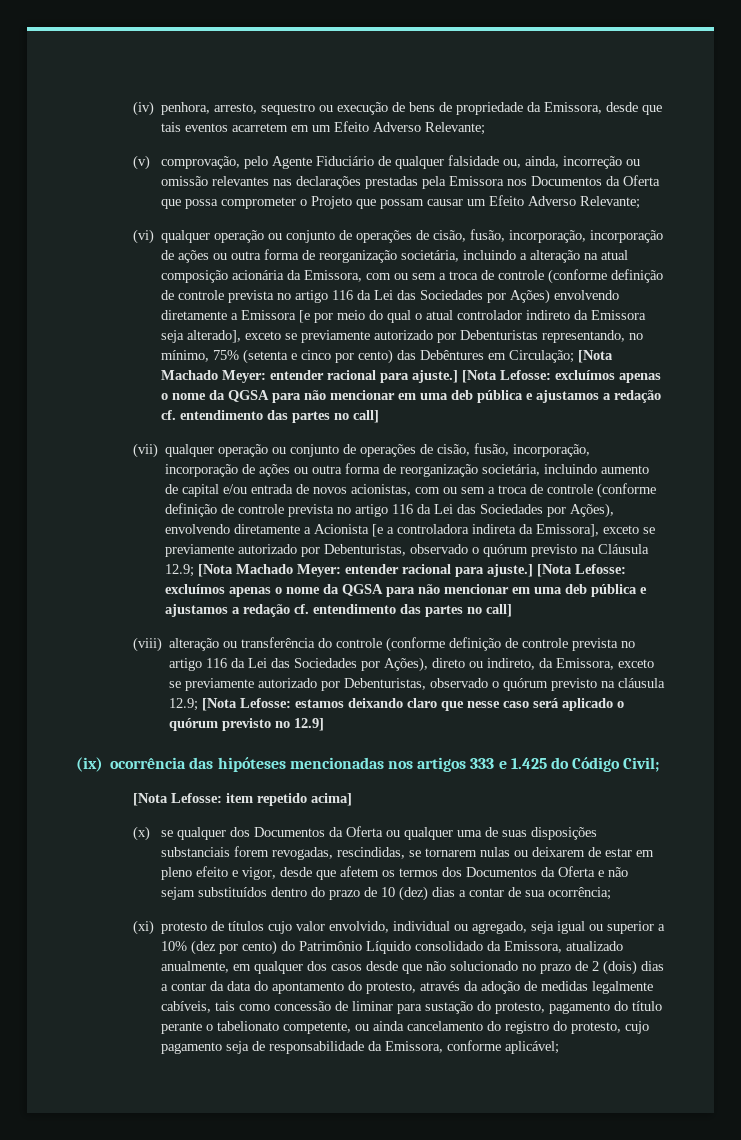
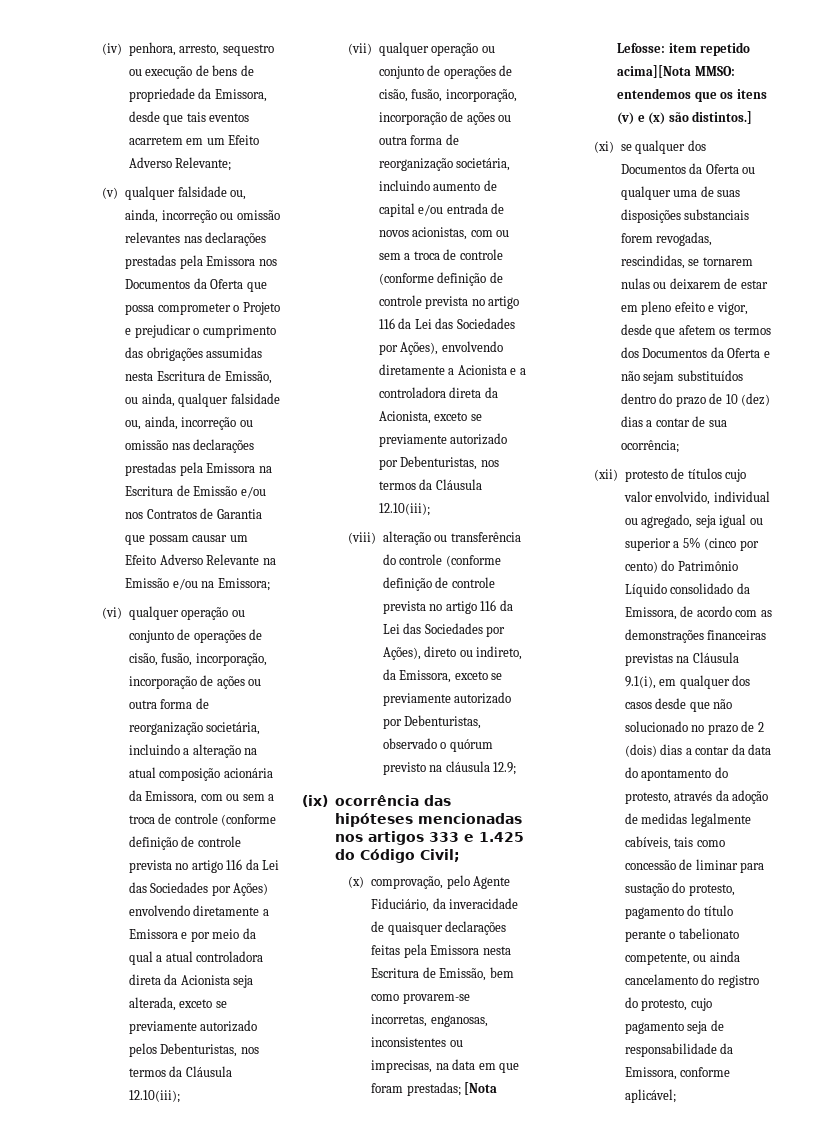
- (v) comprovação, pelo Agente Fiduciário de qualquer falsidade ou, ainda, incorreção ou omissão relevantes nas declarações prestadas pela Emissora nos Documentos da Oferta que possa comprometer o Projeto que possam causar um Efeito Adverso Relevante;
+ (v) qualquer falsidade ou, ainda, incorreção ou omissão relevantes nas declarações prestadas pela Emissora nos Documentos da Oferta que possa comprometer o Projeto e prejudicar o cumprimento das obrigações assumidas nesta Escritura de Emissão, ou ainda, qualquer falsidade ou, ainda, incorreção ou omissão nas declarações prestadas pela Emissora na Escritura de Emissão e/ou nos Contratos de Garantia que possam causar um Efeito Adverso Relevante na Emissão e/ou na Emissora;
- (vi) qualquer operação ou conjunto de operações de cisão, fusão, incorporação, incorporação de ações ou outra forma de reorganização societária, incluindo a alteração na atual composição acionária da Emissora, com ou sem a troca de controle (conforme definição de controle prevista no artigo 116 da Lei das Sociedades por Ações) envolvendo diretamente a Emissora [e por meio do qual o atual controlador indireto da Emissora seja alterado], exceto se previamente autorizado por Debenturistas representando, no mínimo, 75% (setenta e cinco por cento) das Debêntures em Circulação; [Nota Machado Meyer: entender racional para ajuste.] [Nota Lefosse: excluímos apenas o nome da QGSA para não mencionar em uma deb pública e ajustamos a redação cf. entendimento das partes no call]
+ (vi) qualquer operação ou conjunto de operações de cisão, fusão, incorporação, incorporação de ações ou outra forma de reorganização societária, incluindo a alteração na atual composição acionária da Emissora, com ou sem a troca de controle (conforme definição de controle prevista no artigo 116 da Lei das Sociedades por Ações) envolvendo diretamente a Emissora e por meio da qual a atual controladora direta da Acionista seja alterada, exceto se previamente autorizado pelos Debenturistas, nos termos da Cláusula 12.10(iii);
- (vii) qualquer operação ou conjunto de operações de cisão, fusão, incorporação, incorporação de ações ou outra forma de reorganização societária, incluindo aumento de capital e/ou entrada de novos acionistas, com ou sem a troca de controle (conforme definição de controle prevista no artigo 116 da Lei das Sociedades por Ações), envolvendo diretamente a Acionista [e a controladora indireta da Emissora], exceto se previamente autorizado por Debenturistas, observado o quórum previsto na Cláusula 12.9; [Nota Machado Meyer: entender racional para ajuste.] [Nota Lefosse: excluímos apenas o nome da QGSA para não mencionar em uma deb pública e ajustamos a redação cf. entendimento das partes no call]
+ (vii) qualquer operação ou conjunto de operações de cisão, fusão, incorporação, incorporação de ações ou outra forma de reorganização societária, incluindo aumento de capital e/ou entrada de novos acionistas, com ou sem a troca de controle (conforme definição de controle prevista no artigo 116 da Lei das Sociedades por Ações), envolvendo diretamente a Acionista e a controladora direta da Acionista, exceto se previamente autorizado por Debenturistas, nos termos da Cláusula 12.10(iii);
- (viii) alteração ou transferência do controle (conforme definição de controle prevista no artigo 116 da Lei das Sociedades por Ações), direto ou indireto, da Emissora, exceto se previamente autorizado por Debenturistas, observado o quórum previsto na cláusula 12.9; [Nota Lefosse: estamos deixando claro que nesse caso será aplicado o quórum previsto no 12.9]
+ (viii) alteração ou transferência do controle (conforme definição de controle prevista no artigo 116 da Lei das Sociedades por Ações), direto ou indireto, da Emissora, exceto se previamente autorizado por Debenturistas, observado o quórum previsto na cláusula 12.9;
- [Nota Lefosse: item repetido acima]
- (x) se qualquer dos Documentos da Oferta ou qualquer uma de suas disposições substanciais forem revogadas, rescindidas, se tornarem nulas ou deixarem de estar em pleno efeito e vigor, desde que afetem os termos dos Documentos da Oferta e não sejam substituídos dentro do prazo de 10 (dez) dias a contar de sua ocorrência;
+ (x) comprovação, pelo Agente Fiduciário, da inveracidade de quaisquer declarações feitas pela Emissora nesta Escritura de Emissão, bem como provarem-se incorretas, enganosas, inconsistentes ou imprecisas, na data em que foram prestadas; [Nota Lefosse: item repetido acima][Nota MMSO: entendemos que os itens (v) e (x) são distintos.]
+ (xi) se qualquer dos Documentos da Oferta ou qualquer uma de suas disposições substanciais forem revogadas, rescindidas, se tornarem nulas ou deixarem de estar em pleno efeito e vigor, desde que afetem os termos dos Documentos da Oferta e não sejam substituídos dentro do prazo de 10 (dez) dias a contar de sua ocorrência;
- (xi) protesto de títulos cujo valor envolvido, individual ou agregado, seja igual ou superior a 10% (dez por cento) do Patrimônio Líquido consolidado da Emissora, atualizado anualmente, em qualquer dos casos desde que não solucionado no prazo de 2 (dois) dias a contar da data do apontamento do protesto, através da adoção de medidas legalmente cabíveis, tais como concessão de liminar para sustação do protesto, pagamento do título perante o tabelionato competente, ou ainda cancelamento do registro do protesto, cujo pagamento seja de responsabilidade da Emissora, conforme aplicável;
+ (xii) protesto de títulos cujo valor envolvido, individual ou agregado, seja igual ou superior a 5% (cinco por cento) do Patrimônio Líquido consolidado da Emissora, de acordo com as demonstrações financeiras previstas na Cláusula 9.1(i), em qualquer dos casos desde que não solucionado no prazo de 2 (dois) dias a contar da data do apontamento do protesto, através da adoção de medidas legalmente cabíveis, tais como concessão de liminar para sustação do protesto, pagamento do título perante o tabelionato competente, ou ainda cancelamento do registro do protesto, cujo pagamento seja de responsabilidade da Emissora, conforme aplicável;

